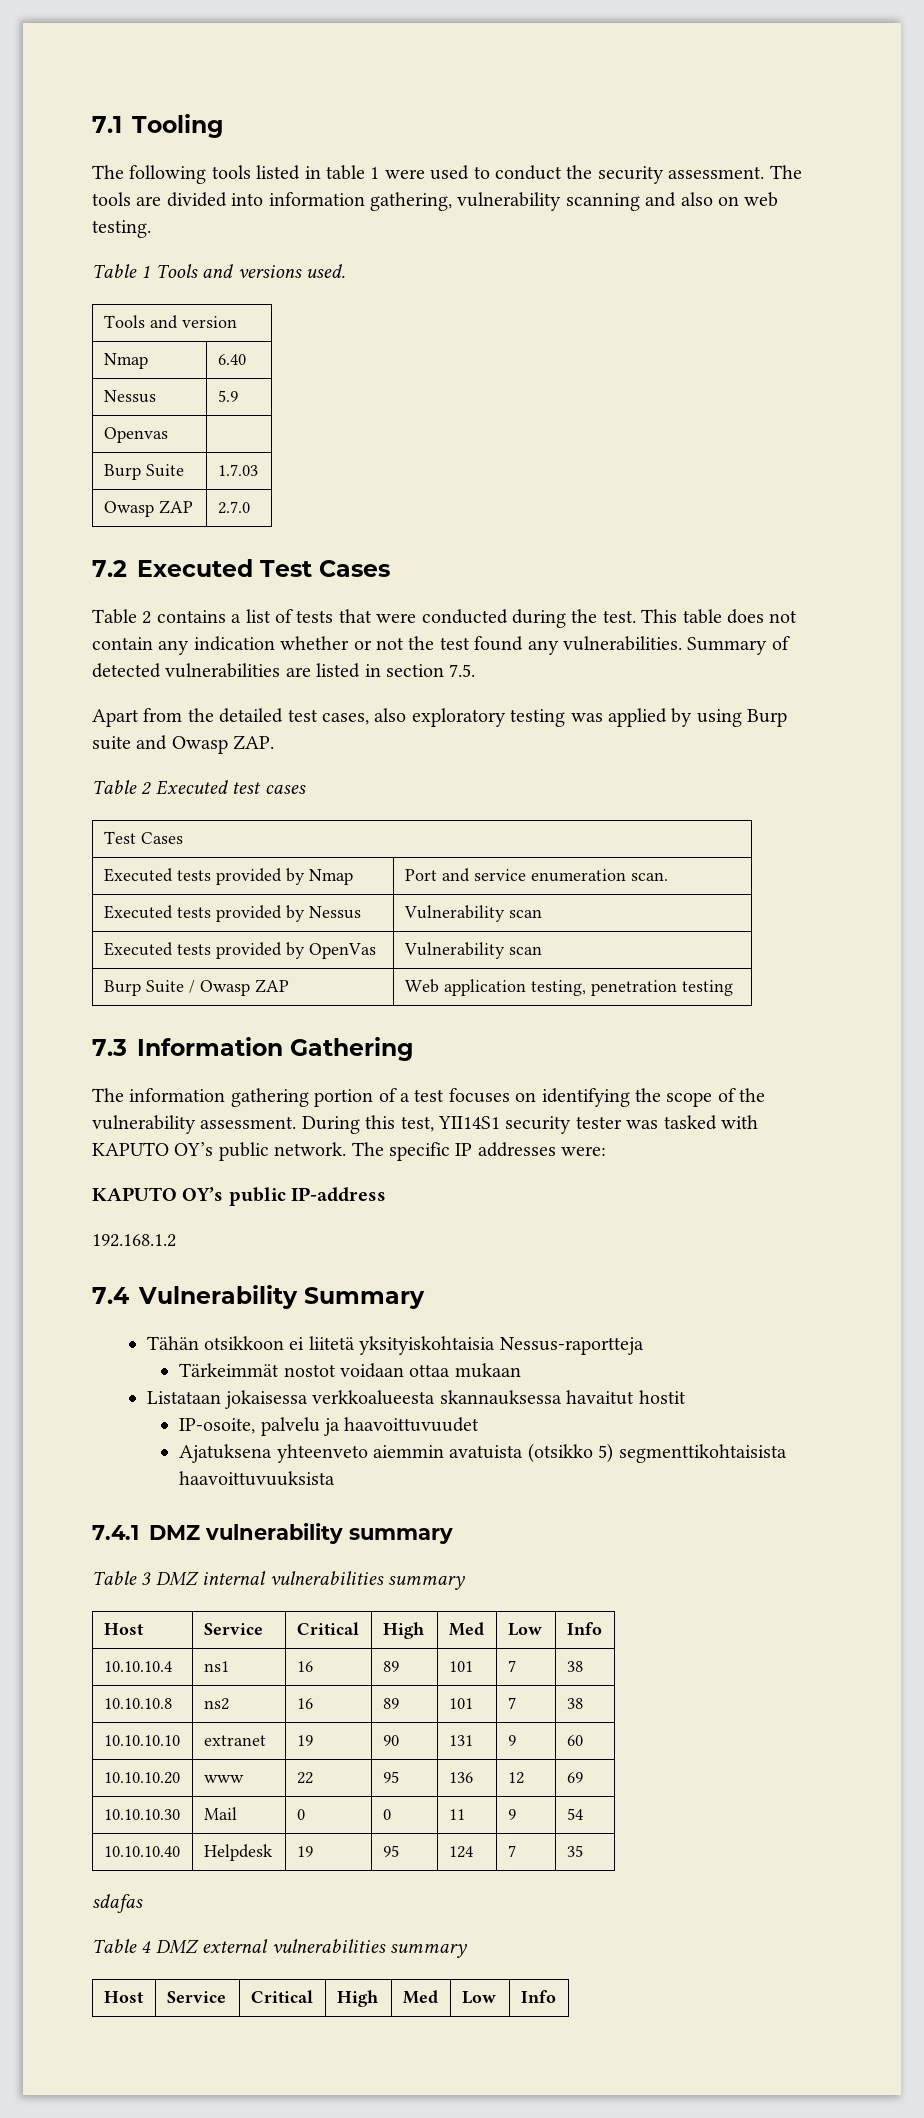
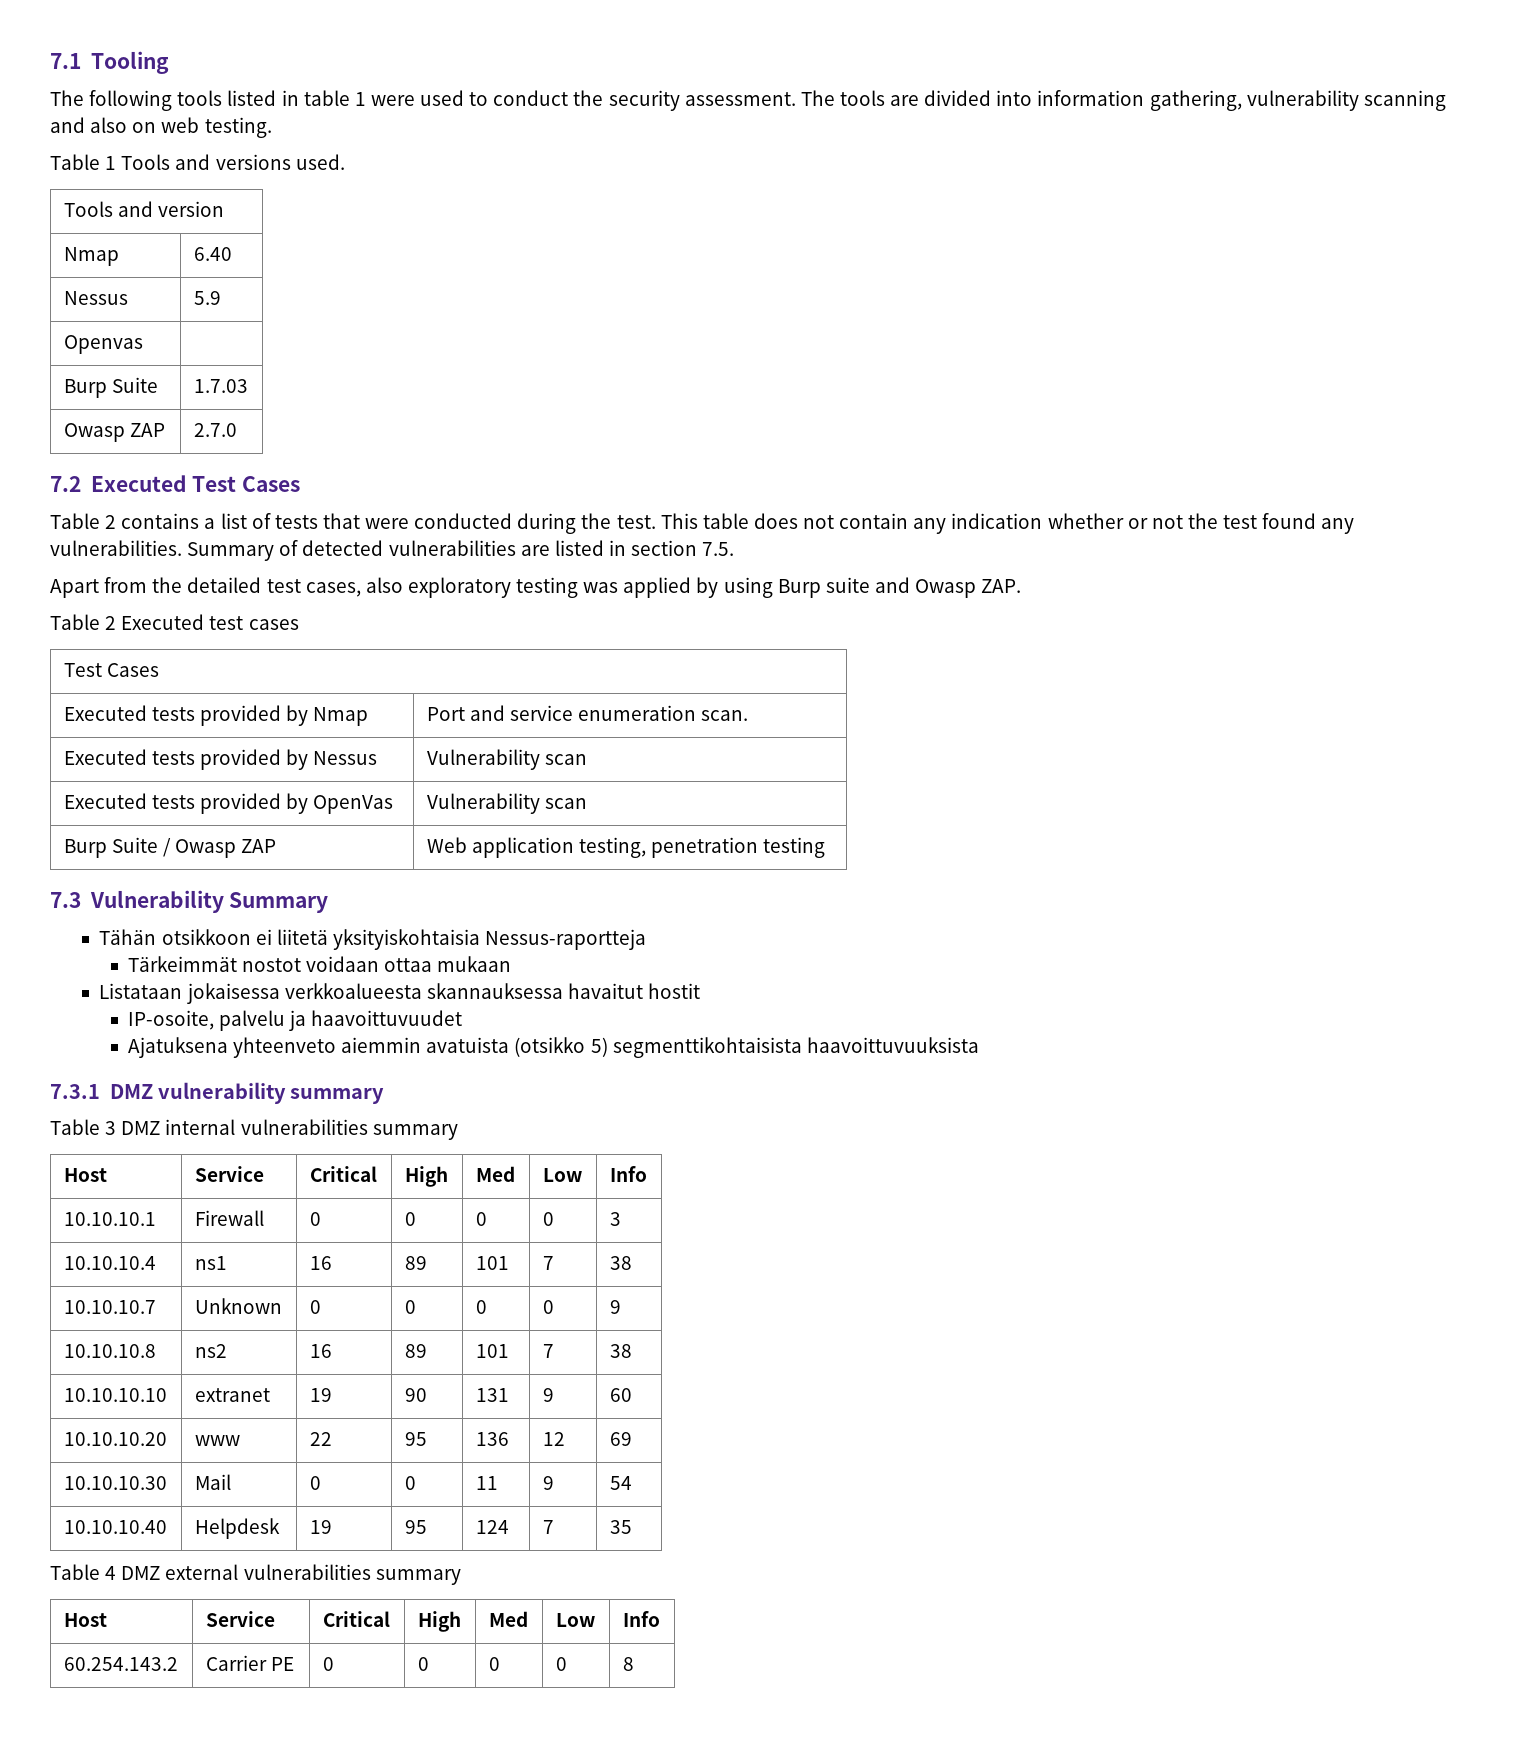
- 7.3 Information Gathering
- The information gathering portion of a test focuses on identifying the scope of the vulnerability assessment. During this test, YII14S1 security tester was tasked with KAPUTO OY’s public network. The specific IP addresses were:
- KAPUTO OY’s public IP-address
- 192.168.1.2
- 7.4 Vulnerability Summary
+ 7.3 Vulnerability Summary
- 7.4.1 DMZ vulnerability summary
+ 7.3.1 DMZ vulnerability summary
+ 10.10.10.1 | Firewall | 0 | 0 | 0 | 0 | 3
+ 10.10.10.7 | Unknown | 0 | 0 | 0 | 0 | 9
- sdafas
+ 60.254.143.2 | Carrier PE | 0 | 0 | 0 | 0 | 8

